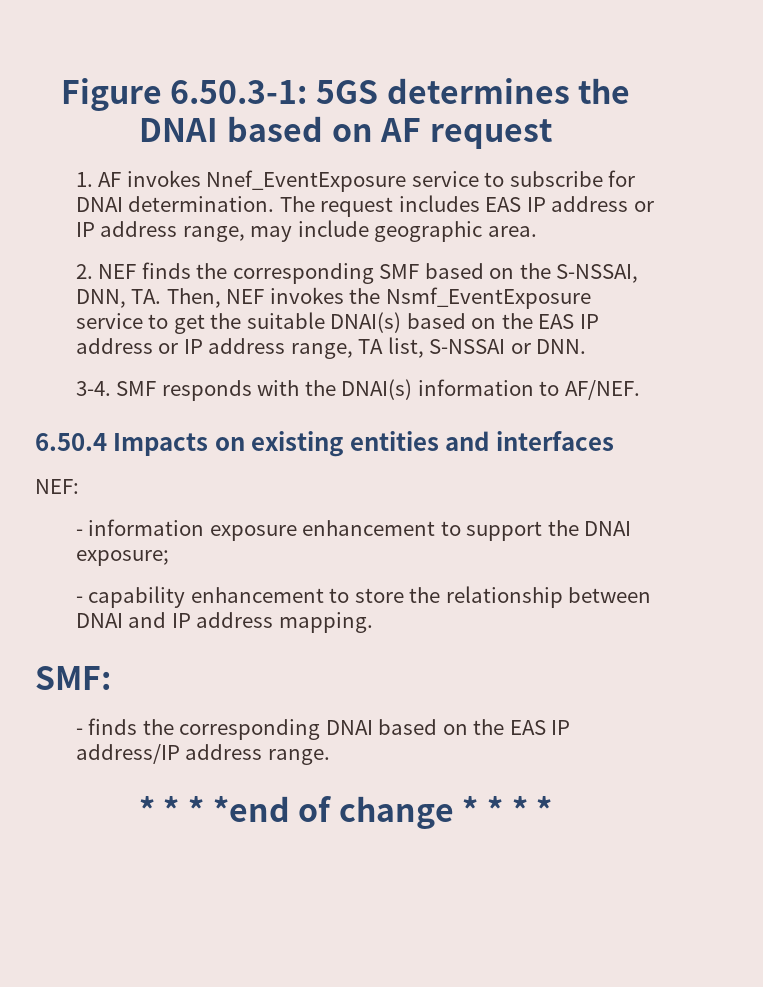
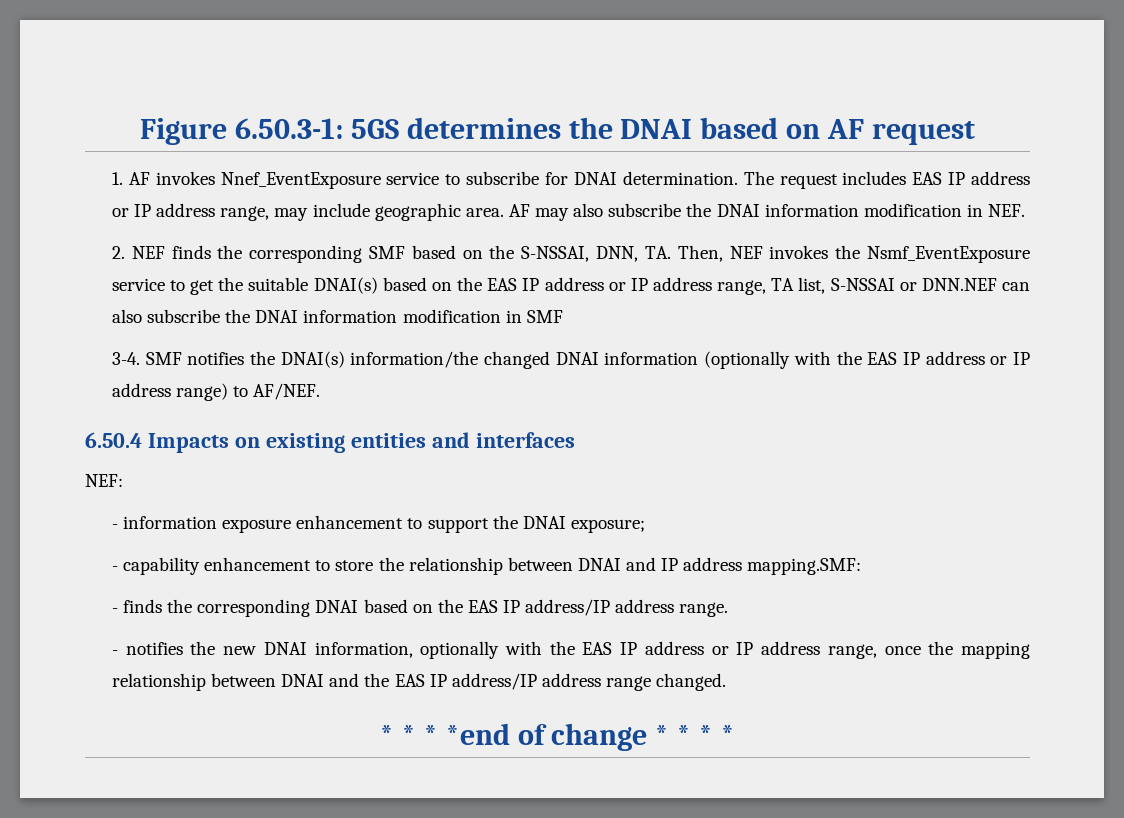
+ AF may also subscribe the DNAI information modification in NEF.
- 2. NEF finds the corresponding SMF based on the S-NSSAI, DNN, TA. Then, NEF invokes the Nsmf_EventExposure service to get the suitable DNAI(s) based on the EAS IP address or IP address range, TA list, S-NSSAI or DNN.
- 3-4. SMF responds with the DNAI(s) information to AF/NEF.
+ 2. NEF finds the corresponding SMF based on the S-NSSAI, DNN, TA. Then, NEF invokes the Nsmf_EventExposure service to get the suitable DNAI(s) based on the EAS IP address or IP address range, TA list, S-NSSAI or DNN.NEF can also subscribe the DNAI information modification in SMF
+ 3-4. SMF notifies the DNAI(s) information/the changed DNAI information (optionally with the EAS IP address or IP address range) to AF/NEF.
- - capability enhancement to store the relationship between DNAI and IP address mapping.
- SMF:
+ - capability enhancement to store the relationship between DNAI and IP address mapping.SMF:
+ - notifies the new DNAI information, optionally with the EAS IP address or IP address range, once the mapping relationship between DNAI and the EAS IP address/IP address range changed.

